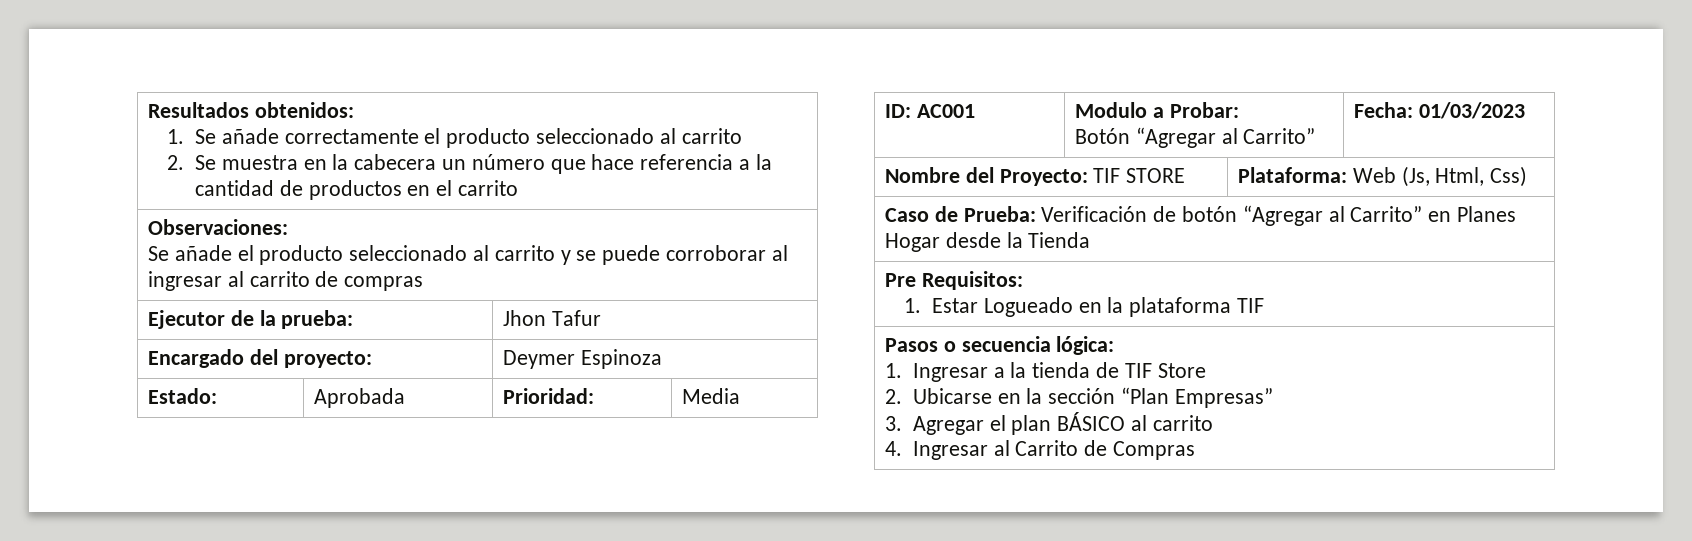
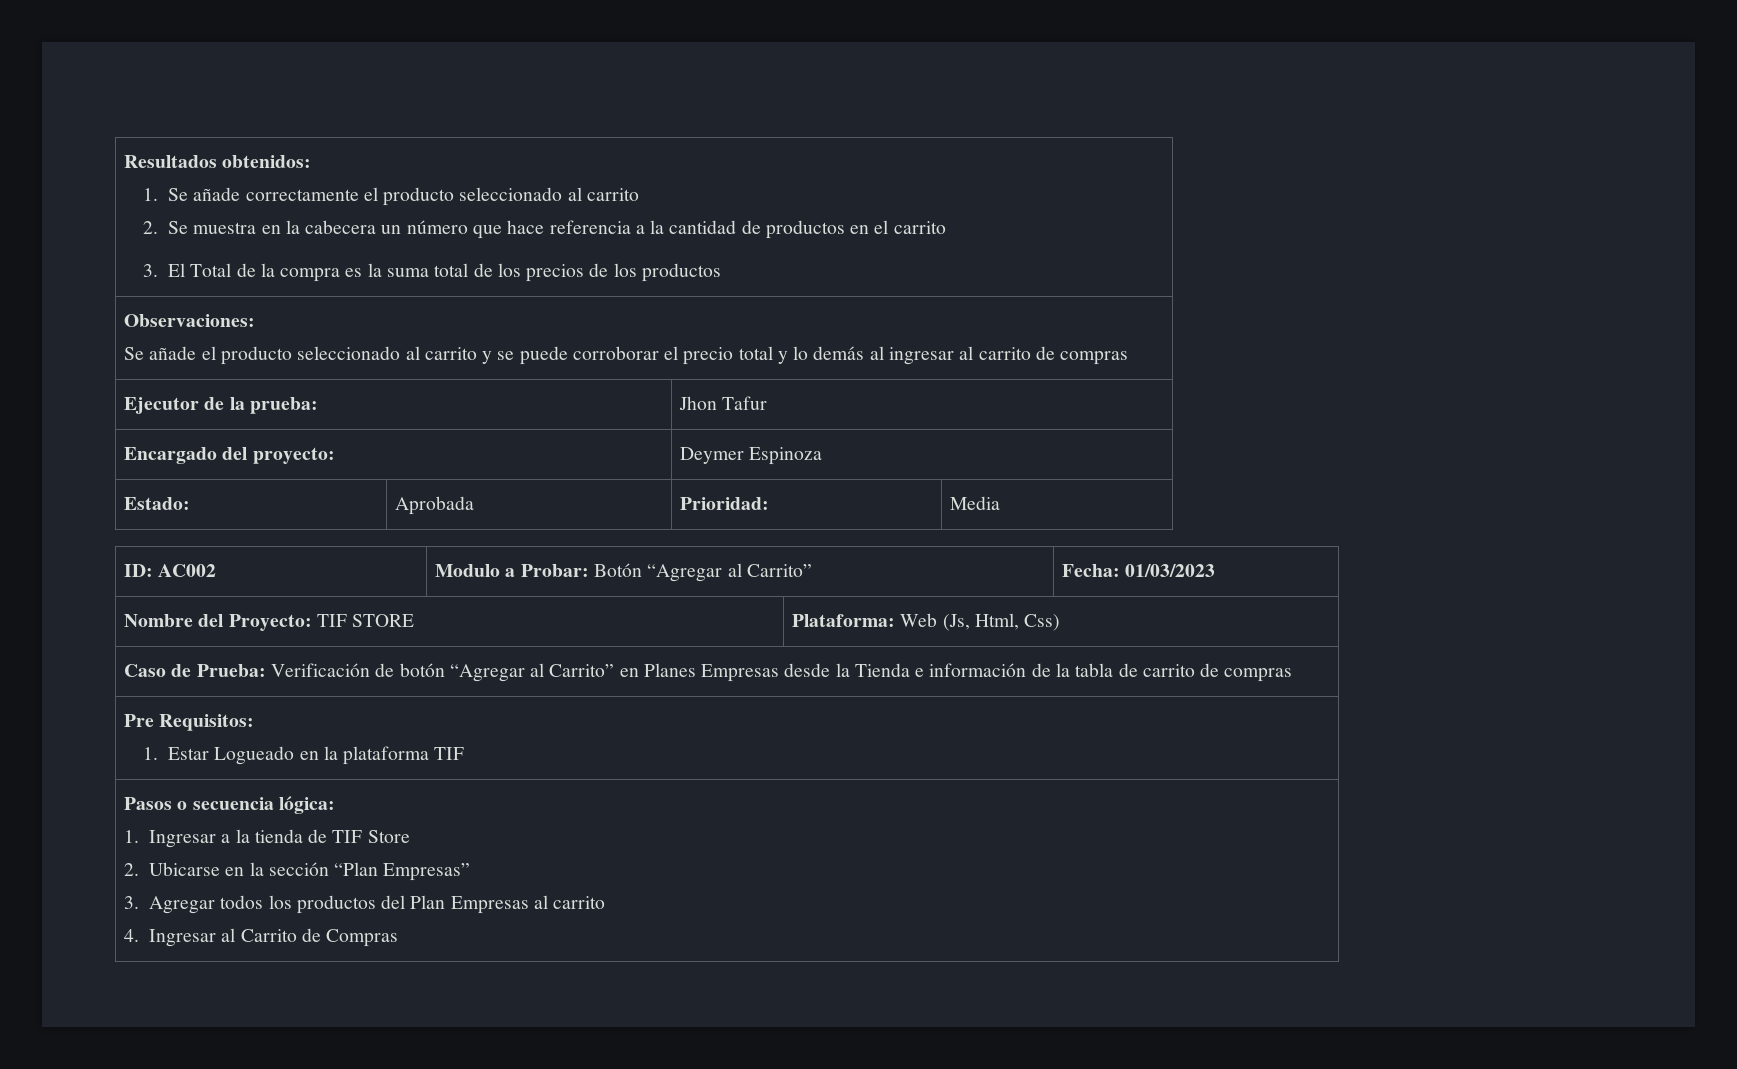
+ 3. El Total de la compra es la suma total de los precios de los productos
  Observaciones:
- Se añade el producto seleccionado al carrito y se puede corroborar al ingresar al carrito de compras
+ Se añade el producto seleccionado al carrito y se puede corroborar el precio total y lo demás al ingresar al carrito de compras
- ID: AC001 | Modulo a Probar:
- Botón “Agregar al Carrito” | Fecha: 01/03/2023
+ ID: AC002 | Modulo a Probar: Botón “Agregar al Carrito” | Fecha: 01/03/2023
- Caso de Prueba: Verificación de botón “Agregar al Carrito” en Planes Hogar desde la Tienda
+ Caso de Prueba: Verificación de botón “Agregar al Carrito” en Planes Empresas desde la Tienda e información de la tabla de carrito de compras
  Pasos o secuencia lógica:
  1. Ingresar a la tienda de TIF Store
  2. Ubicarse en la sección “Plan Empresas”
- 3. Agregar el plan BÁSICO al carrito
+ 3. Agregar todos los productos del Plan Empresas al carrito

